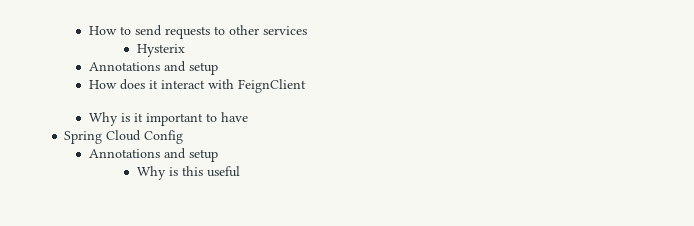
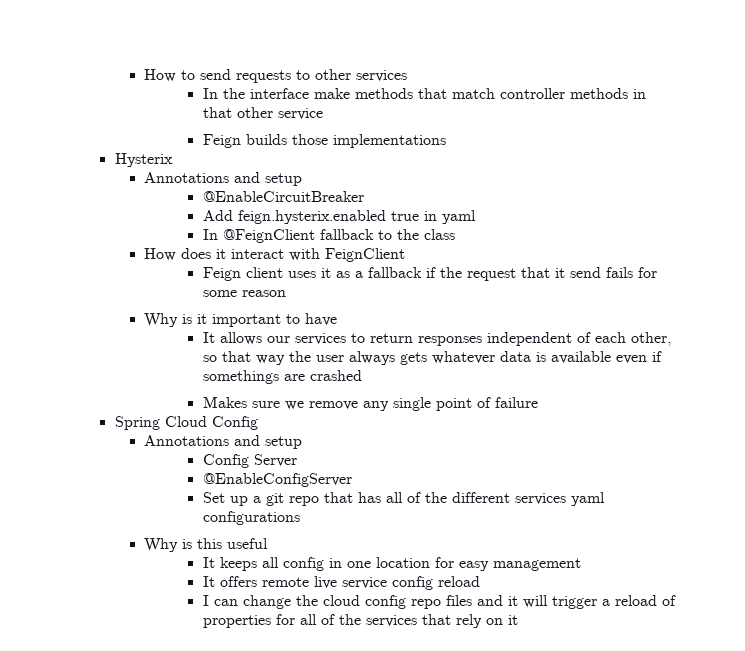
+ In the interface make methods that match controller methods in that other service
+ Feign builds those implementations
  Hysterix
  Annotations and setup
+ @EnableCircuitBreaker
+ Add feign.hysterix.enabled true in yaml
+ In @FeignClient fallback to the class
+ Feign client uses it as a fallback if the request that it send fails for some reason
+ It allows our services to return responses independent of each other, so that way the user always gets whatever data is available even if somethings are crashed
+ Makes sure we remove any single point of failure
+ Config Server
+ @EnableConfigServer
+ Set up a git repo that has all of the different services yaml configurations
  Why is this useful
+ It keeps all config in one location for easy management
+ It offers remote live service config reload
+ I can change the cloud config repo files and it will trigger a reload of properties for all of the services that rely on it

